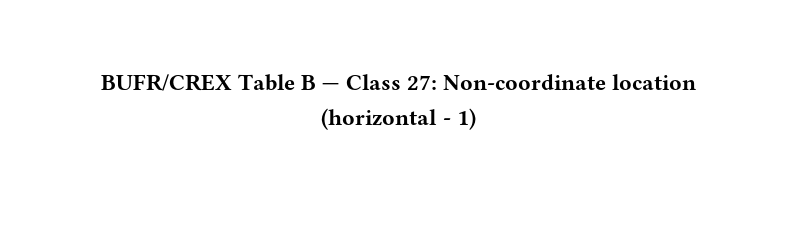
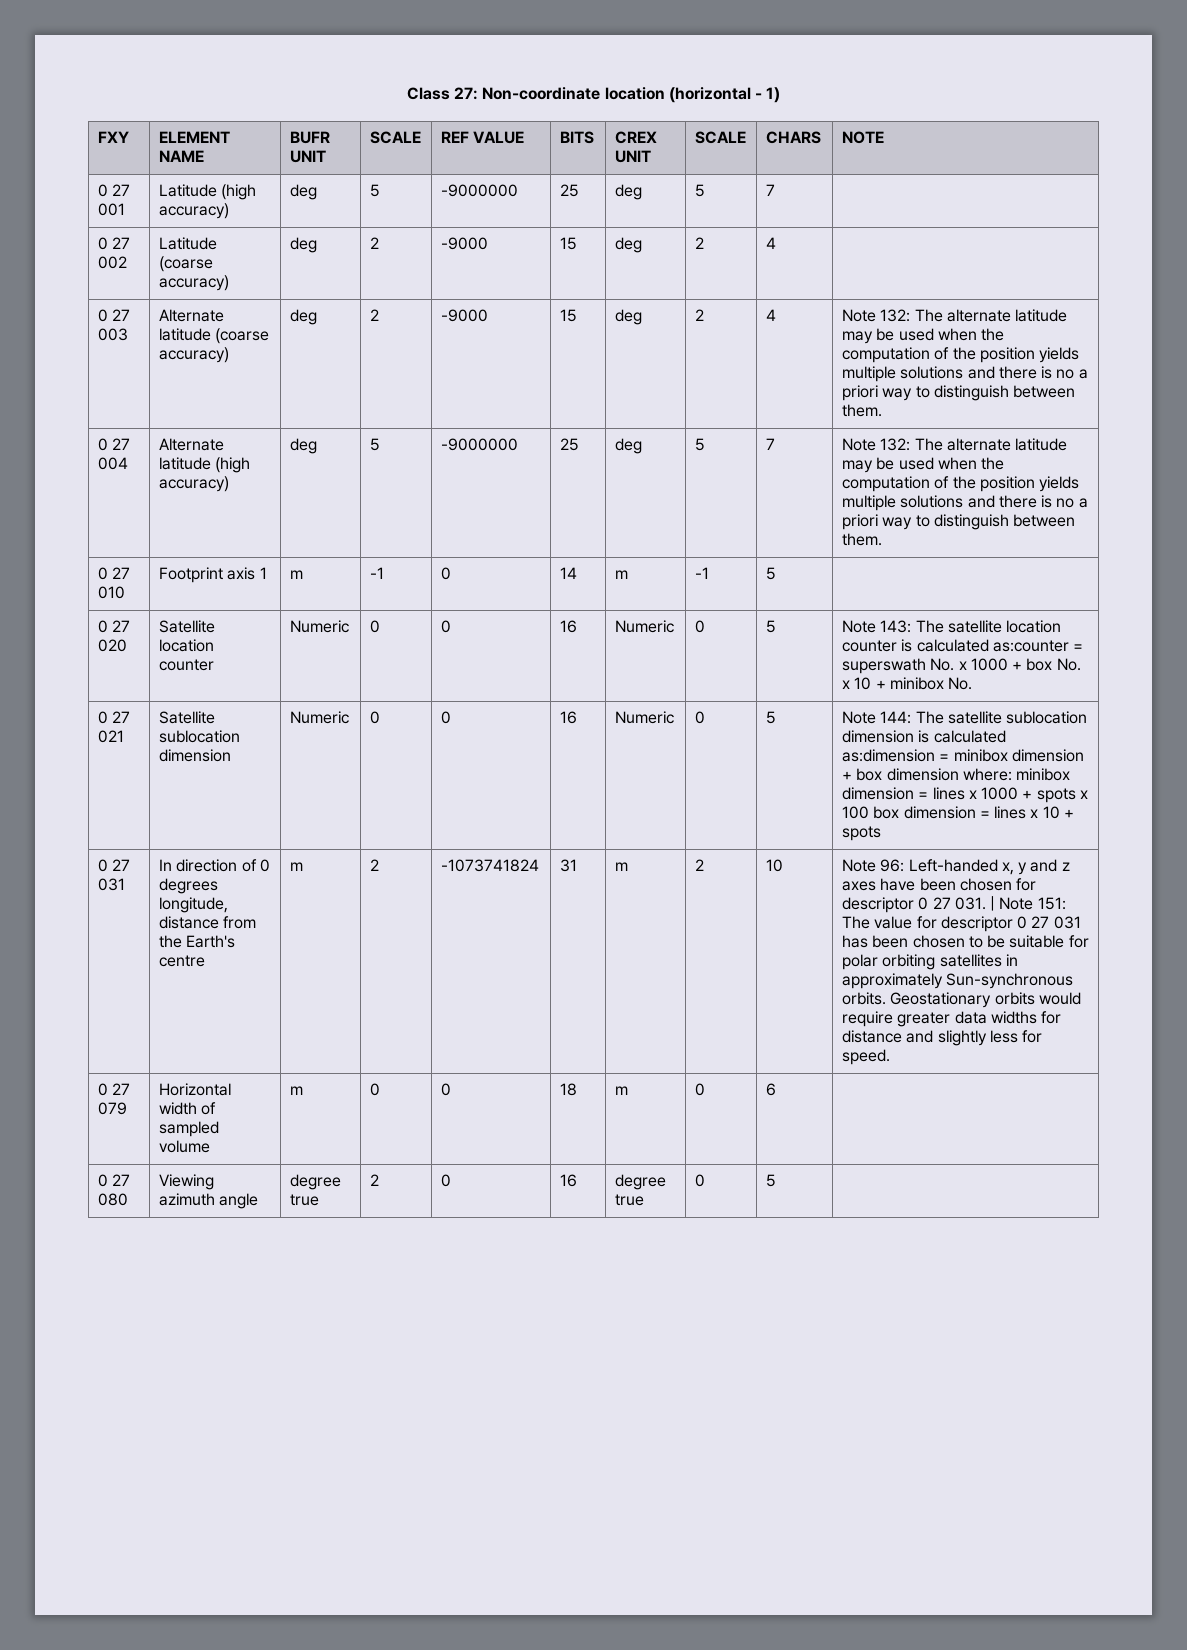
- BUFR/CREX Table B — Class 27: Non-coordinate location (horizontal - 1)
+ Class 27: Non-coordinate location (horizontal - 1)
+ FXY | ELEMENT NAME | BUFR UNIT | SCALE | REF VALUE | BITS | CREX UNIT | SCALE | CHARS | NOTE
+ 0 27 001 | Latitude (high accuracy) | deg | 5 | -9000000 | 25 | deg | 5 | 7 |
+ 0 27 002 | Latitude (coarse accuracy) | deg | 2 | -9000 | 15 | deg | 2 | 4 |
+ 0 27 003 | Alternate latitude (coarse accuracy) | deg | 2 | -9000 | 15 | deg | 2 | 4 | Note 132: The alternate latitude may be used when the computation of the position yields multiple solutions and there is no a priori way to distinguish between them.
+ 0 27 004 | Alternate latitude (high accuracy) | deg | 5 | -9000000 | 25 | deg | 5 | 7 | Note 132: The alternate latitude may be used when the computation of the position yields multiple solutions and there is no a priori way to distinguish between them.
+ 0 27 010 | Footprint axis 1 | m | -1 | 0 | 14 | m | -1 | 5 |
+ 0 27 020 | Satellite location counter | Numeric | 0 | 0 | 16 | Numeric | 0 | 5 | Note 143: The satellite location counter is calculated as:counter = superswath No. x 1000 + box No. x 10 + minibox No.
+ 0 27 021 | Satellite sublocation dimension | Numeric | 0 | 0 | 16 | Numeric | 0 | 5 | Note 144: The satellite sublocation dimension is calculated as:dimension = minibox dimension + box dimension where: minibox dimension = lines x 1000 + spots x 100 box dimension = lines x 10 + spots
+ 0 27 031 | In direction of 0 degrees longitude, distance from the Earth's centre | m | 2 | -1073741824 | 31 | m | 2 | 10 | Note 96: Left-handed x, y and z axes have been chosen for descriptor 0 27 031. | Note 151: The value for descriptor 0 27 031 has been chosen to be suitable for polar orbiting satellites in approximately Sun-synchronous orbits. Geostationary orbits would require greater data widths for distance and slightly less for speed.
+ 0 27 079 | Horizontal width of sampled volume | m | 0 | 0 | 18 | m | 0 | 6 |
+ 0 27 080 | Viewing azimuth angle | degree true | 2 | 0 | 16 | degree true | 0 | 5 |

